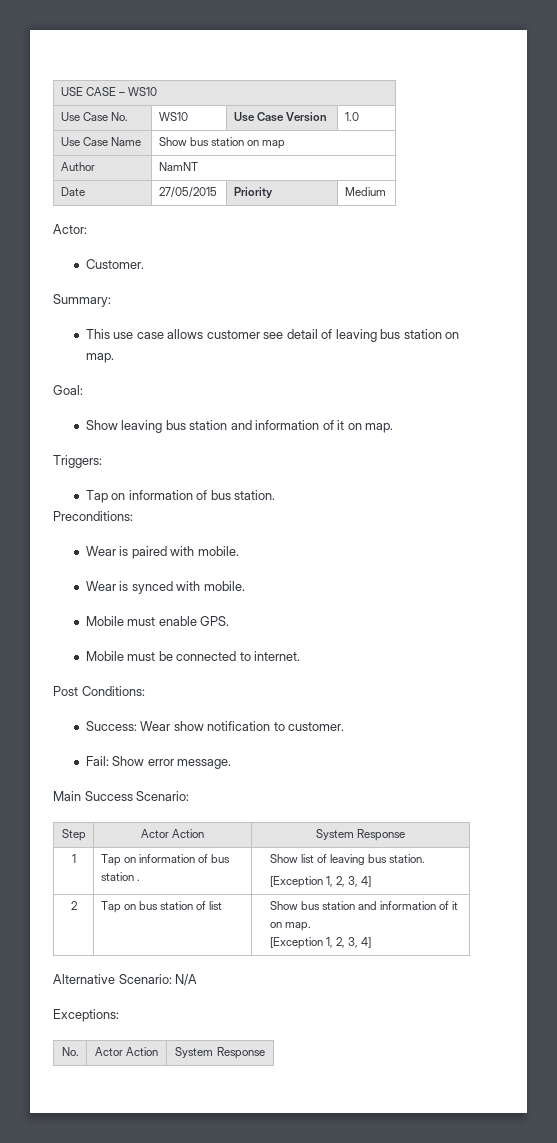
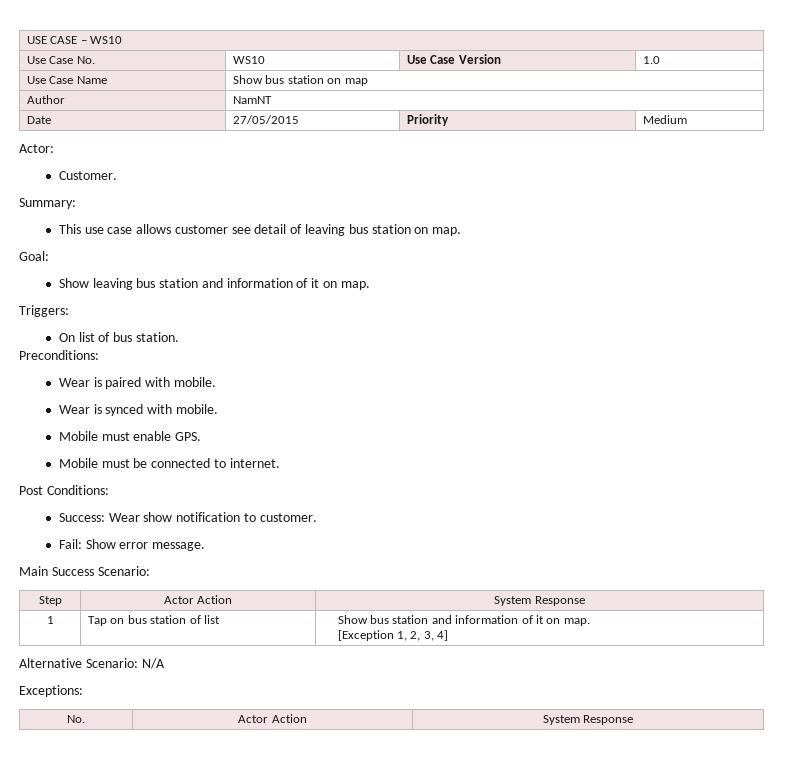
- Tap on information of bus station.
+ On list of bus station.
- 1 | Tap on information of bus station . | Show list of leaving bus station.
- [Exception 1, 2, 3, 4]
- 2 | Tap on bus station of list | Show bus station and information of it on map.
+ 1 | Tap on bus station of list | Show bus station and information of it on map.

